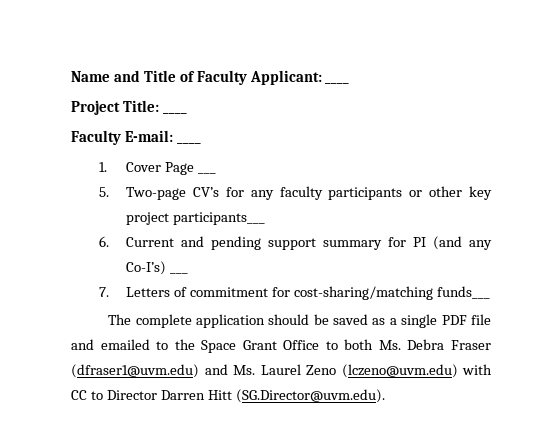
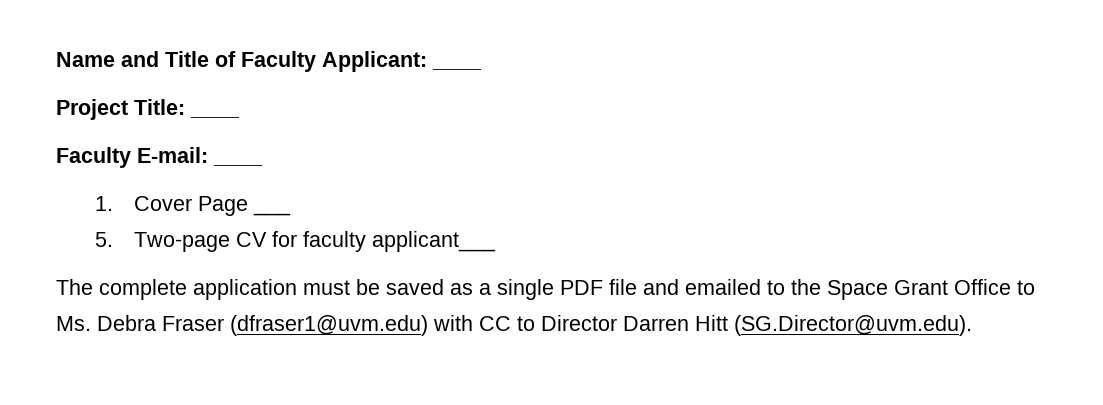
- 5. Two-page CV’s for any faculty participants or other key project participants___
- 6. Current and pending support summary for PI (and any Co-I’s) ___
- 7. Letters of commitment for cost-sharing/matching funds___
+ 5. Two-page CV for faculty applicant___
- The complete application should be saved as a single PDF file and emailed to the Space Grant Office to both Ms. Debra Fraser (dfraser1@uvm.edu) and Ms. Laurel Zeno (lczeno@uvm.edu) with CC to Director Darren Hitt (SG.Director@uvm.edu).
+ The complete application must be saved as a single PDF file and emailed to the Space Grant Office to Ms. Debra Fraser (dfraser1@uvm.edu) with CC to Director Darren Hitt (SG.Director@uvm.edu).

